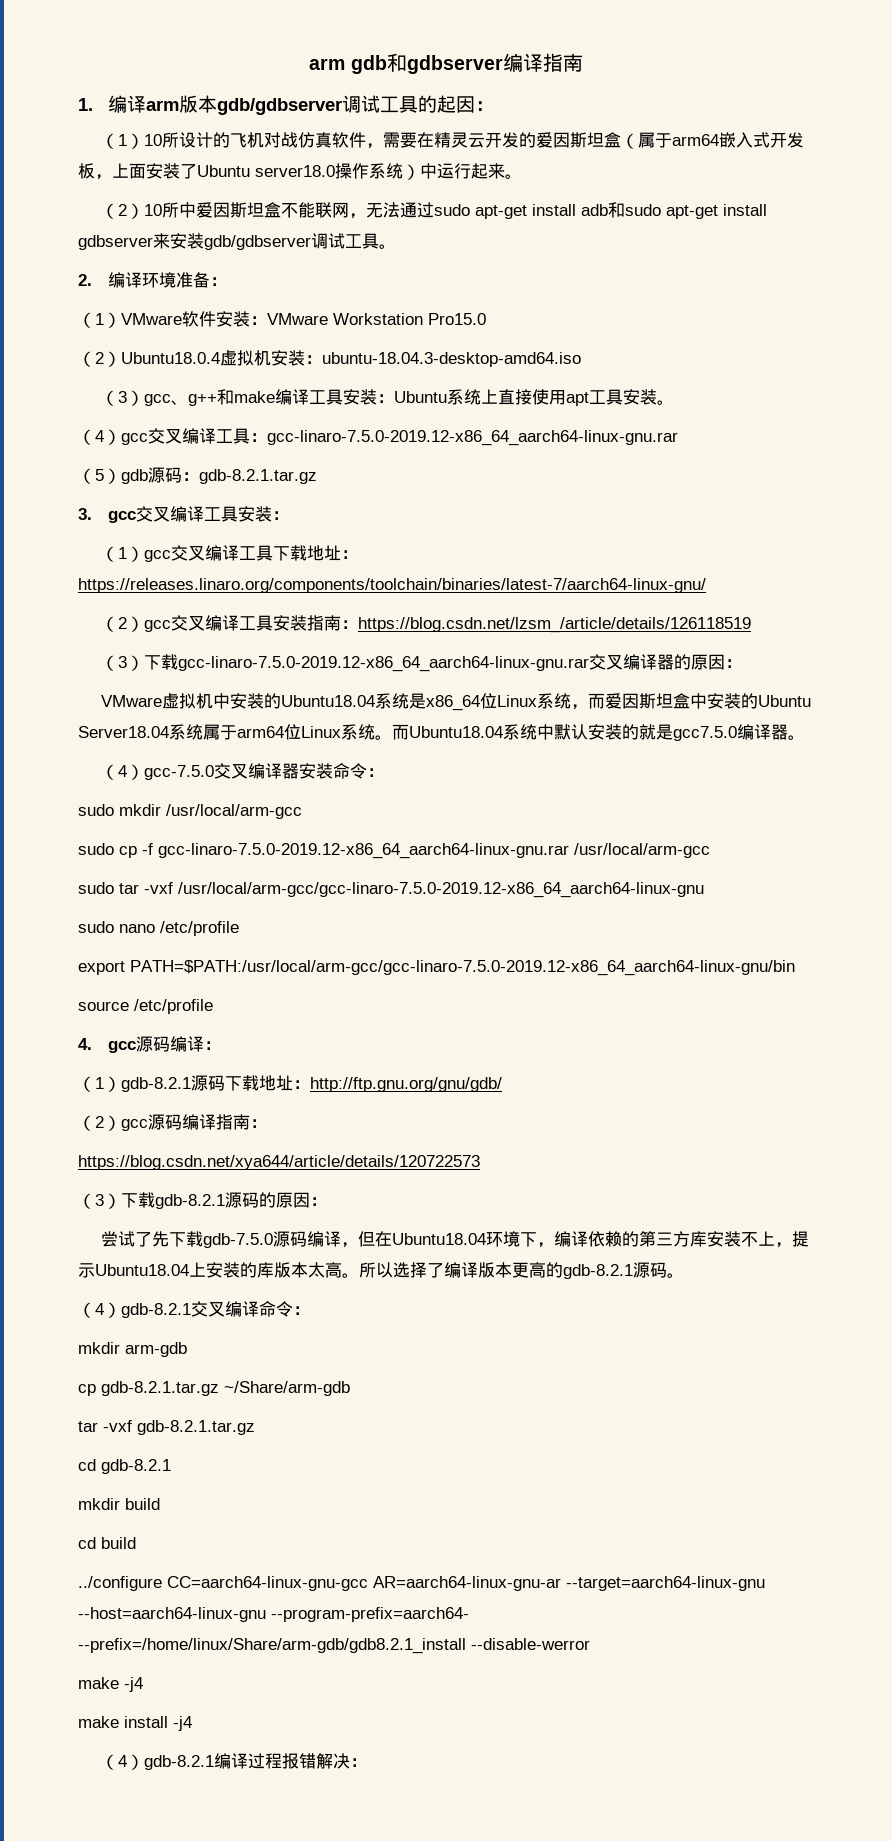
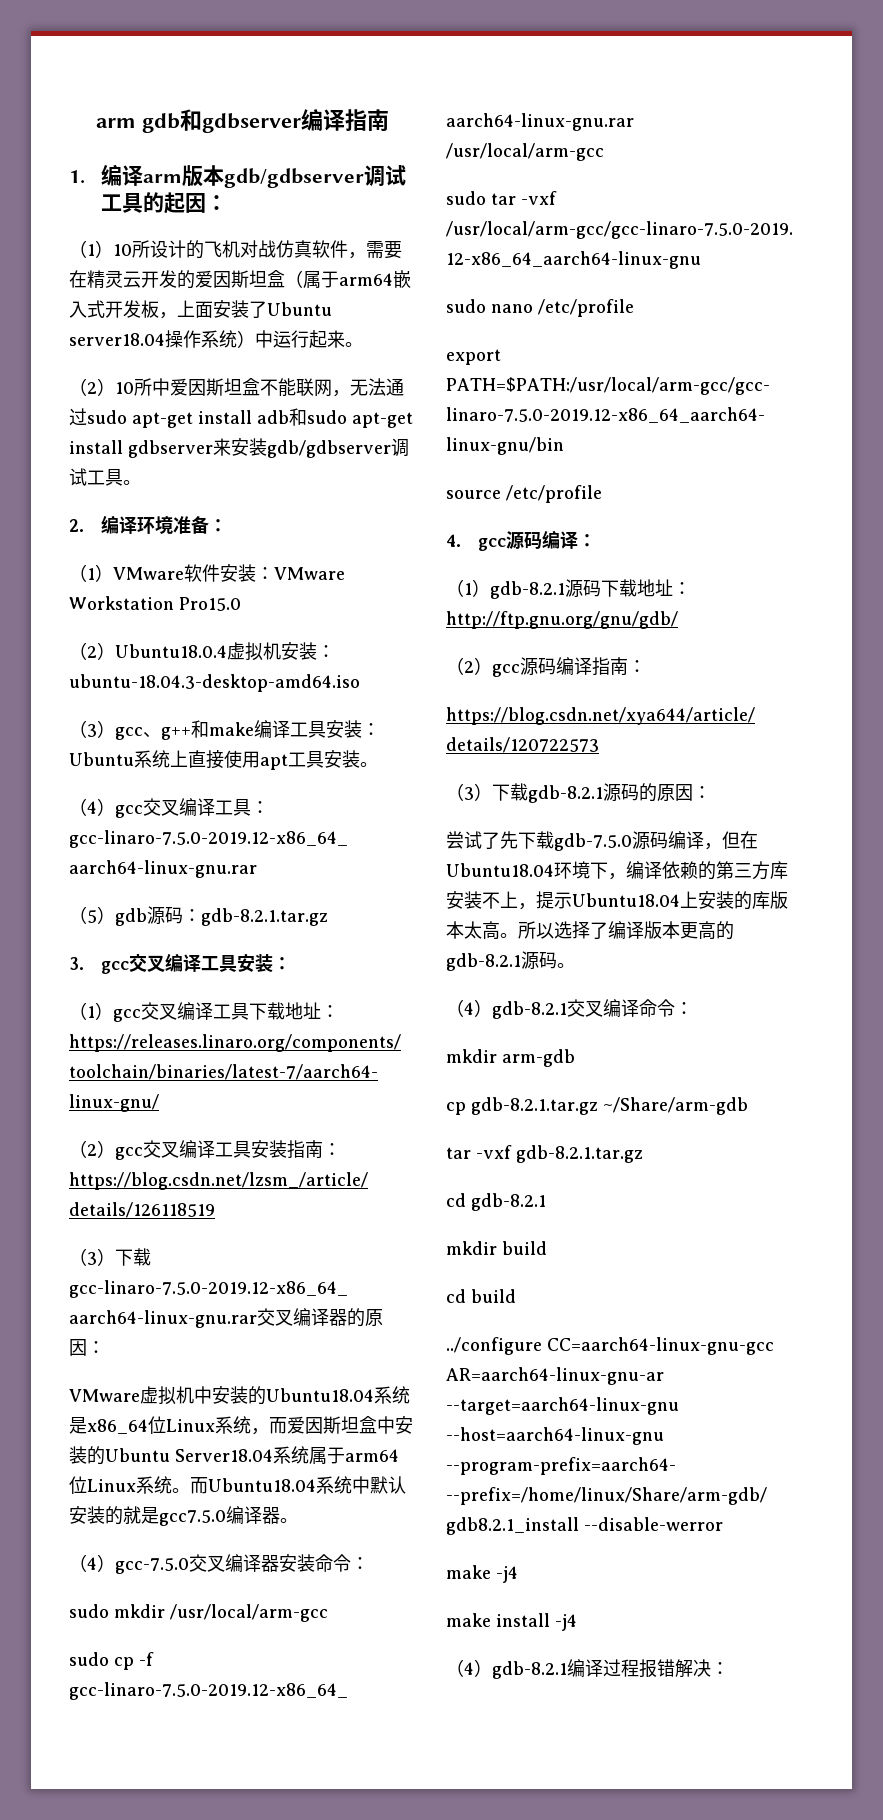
- （1）10所设计的飞机对战仿真软件，需要在精灵云开发的爱因斯坦盒（属于arm64嵌入式开发板，上面安装了Ubuntu server18.0操作系统）中运行起来。
+ （1）10所设计的飞机对战仿真软件，需要在精灵云开发的爱因斯坦盒（属于arm64嵌入式开发板，上面安装了Ubuntu server18.04操作系统）中运行起来。

